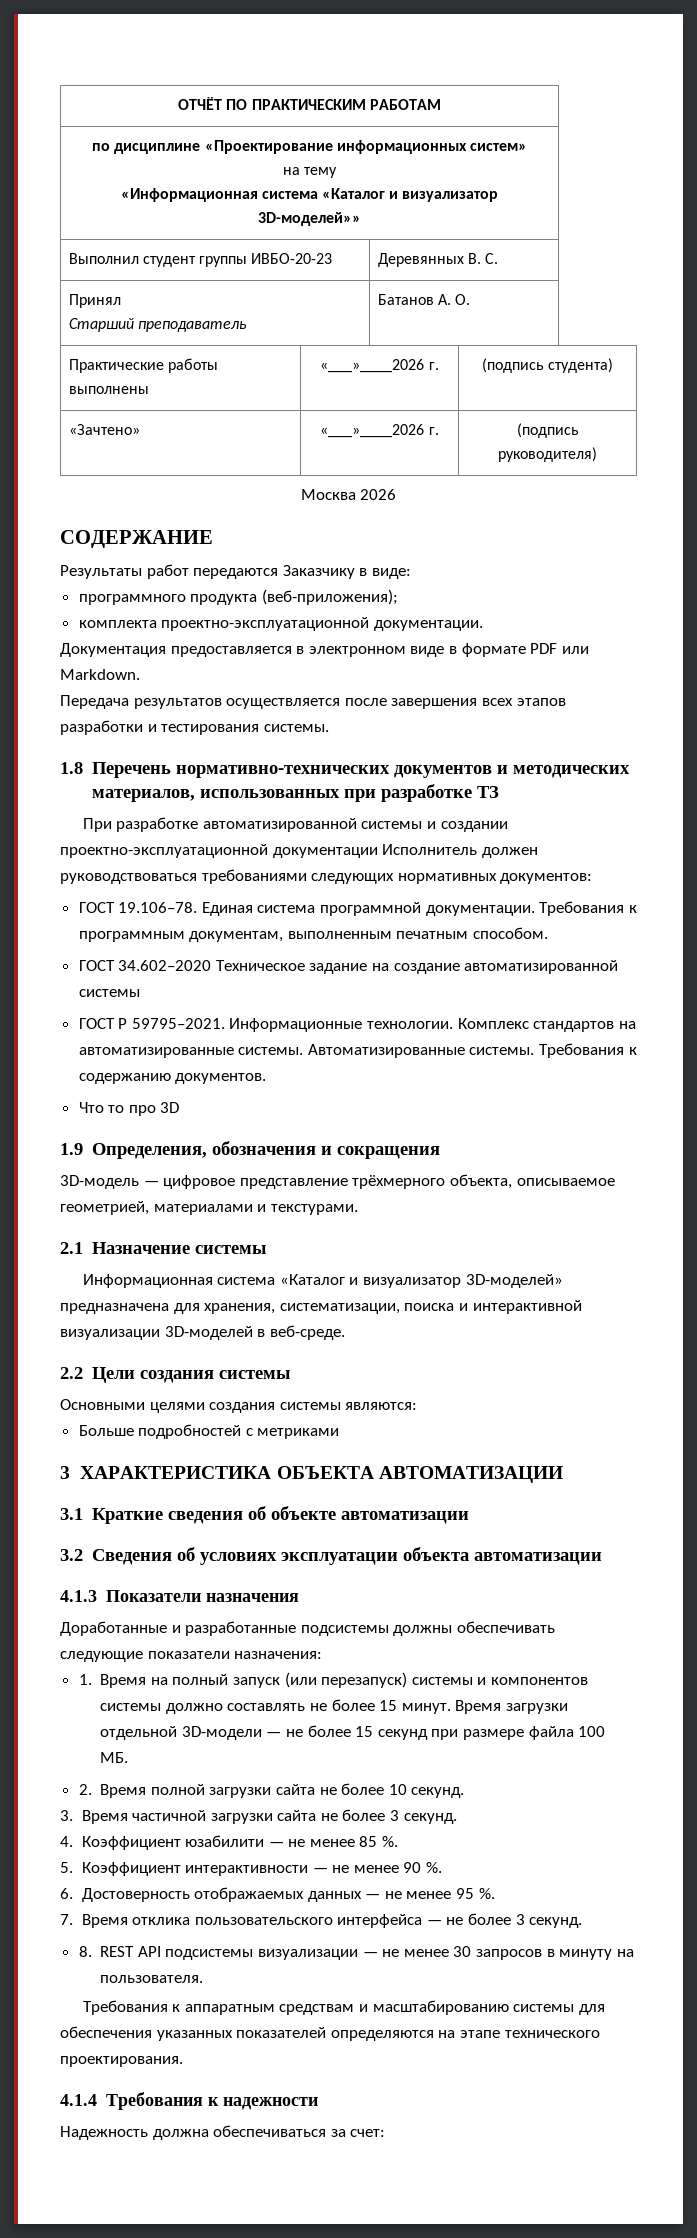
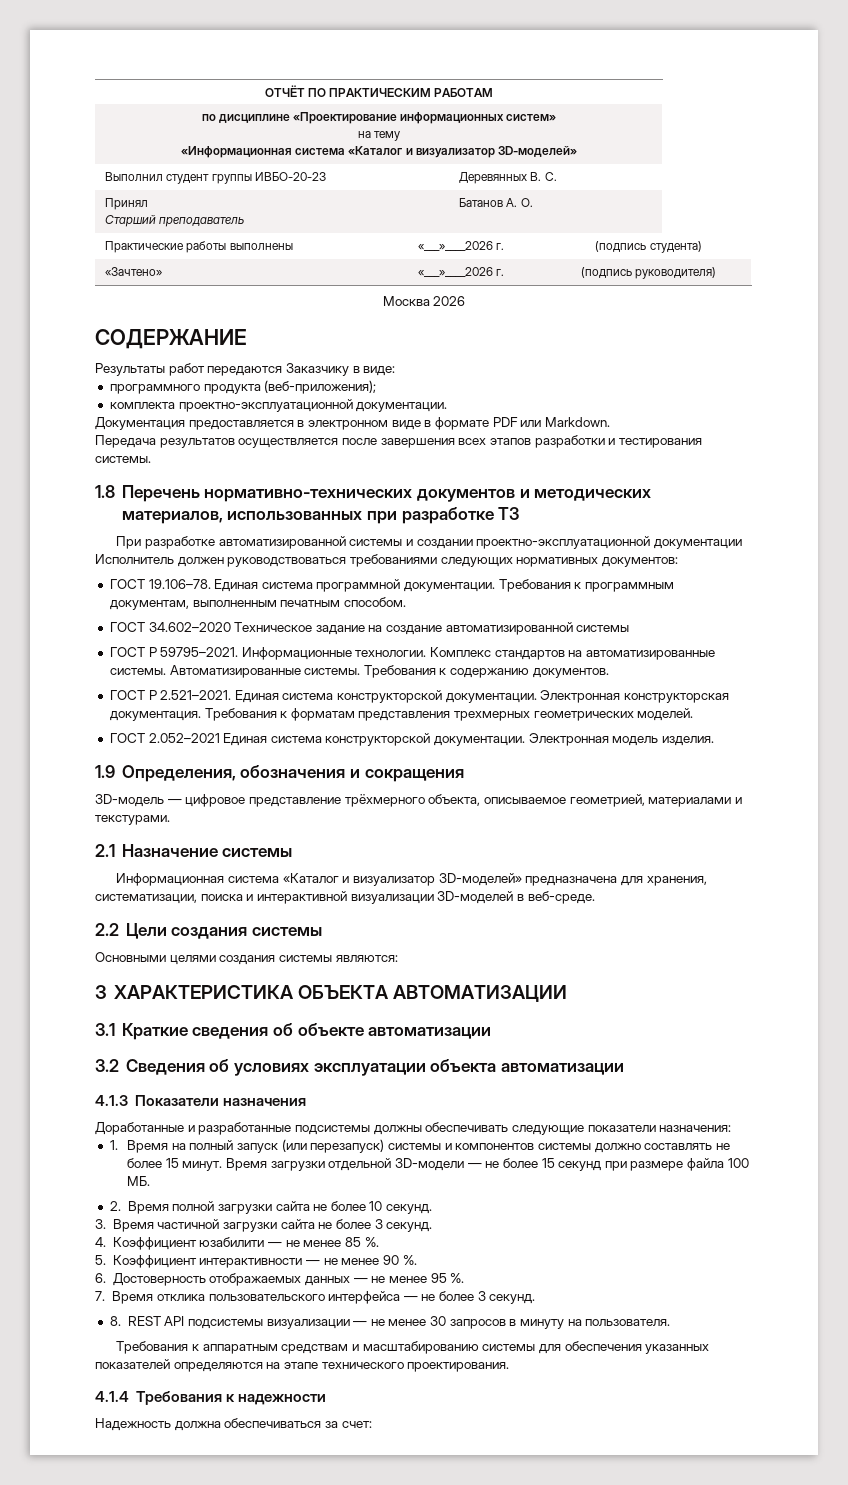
  по дисциплине «Проектирование информационных систем»
  на тему
- «Информационная система «Каталог и визуализатор 3D-моделей»»
+ «Информационная система «Каталог и визуализатор 3D-моделей»
- Что то про 3D
+ ГОСТ Р 2.521–2021. Единая система конструкторской документации. Электронная конструкторская документация. Требования к форматам представления трехмерных геометрических моделей.
+ ГОСТ 2.052–2021 Единая система конструкторской документации. Электронная модель изделия.
- Больше подробностей с метриками

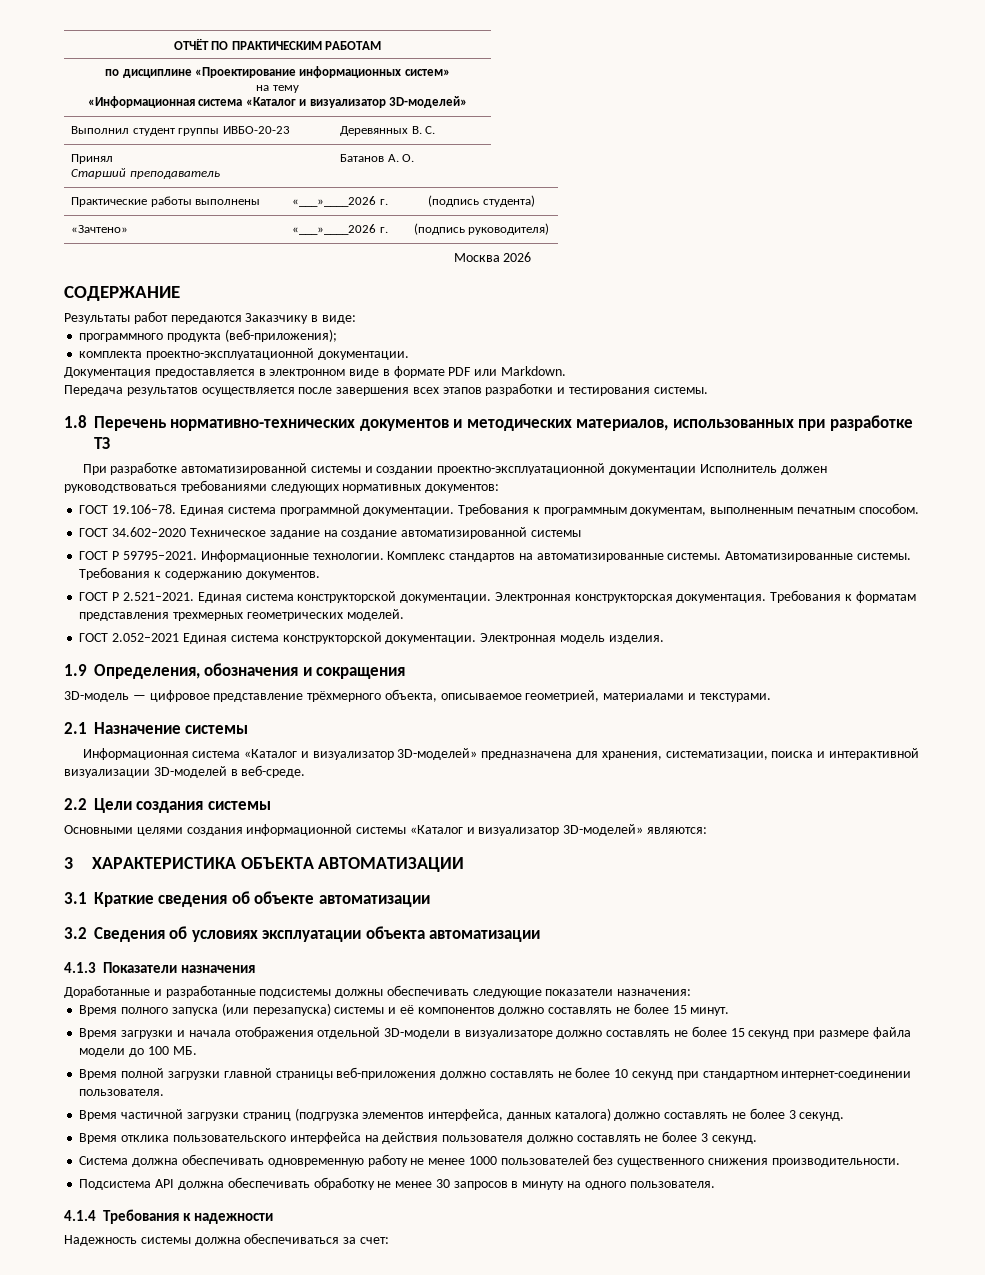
- Основными целями создания системы являются:
+ Основными целями создания информационной системы «Каталог и визуализатор 3D-моделей» являются:
- 1. Время на полный запуск (или перезапуск) системы и компонентов системы должно составлять не более 15 минут. Время загрузки отдельной 3D-модели — не более 15 секунд при размере файла 100 МБ.
+ Время полного запуска (или перезапуска) системы и её компонентов должно составлять не более 15 минут.
+ Время загрузки и начала отображения отдельной 3D-модели в визуализаторе должно составлять не более 15 секунд при размере файла модели до 100 МБ.
- 2. Время полной загрузки сайта не более 10 секунд.
- 3. Время частичной загрузки сайта не более 3 секунд.
- 4. Коэффициент юзабилити — не менее 85 %.
- 5. Коэффициент интерактивности — не менее 90 %.
- 6. Достоверность отображаемых данных — не менее 95 %.
- 7. Время отклика пользовательского интерфейса — не более 3 секунд.
- 8. REST API подсистемы визуализации — не менее 30 запросов в минуту на пользователя.
- Требования к аппаратным средствам и масштабированию системы для обеспечения указанных показателей определяются на этапе технического проектирования.
+ Время полной загрузки главной страницы веб-приложения должно составлять не более 10 секунд при стандартном интернет-соединении пользователя.
+ Время частичной загрузки страниц (подгрузка элементов интерфейса, данных каталога) должно составлять не более 3 секунд.
+ Время отклика пользовательского интерфейса на действия пользователя должно составлять не более 3 секунд.
+ Система должна обеспечивать одновременную работу не менее 1000 пользователей без существенного снижения производительности.
+ Подсистема API должна обеспечивать обработку не менее 30 запросов в минуту на одного пользователя.
- Надежность должна обеспечиваться за счет:
+ Надежность системы должна обеспечиваться за счет:

